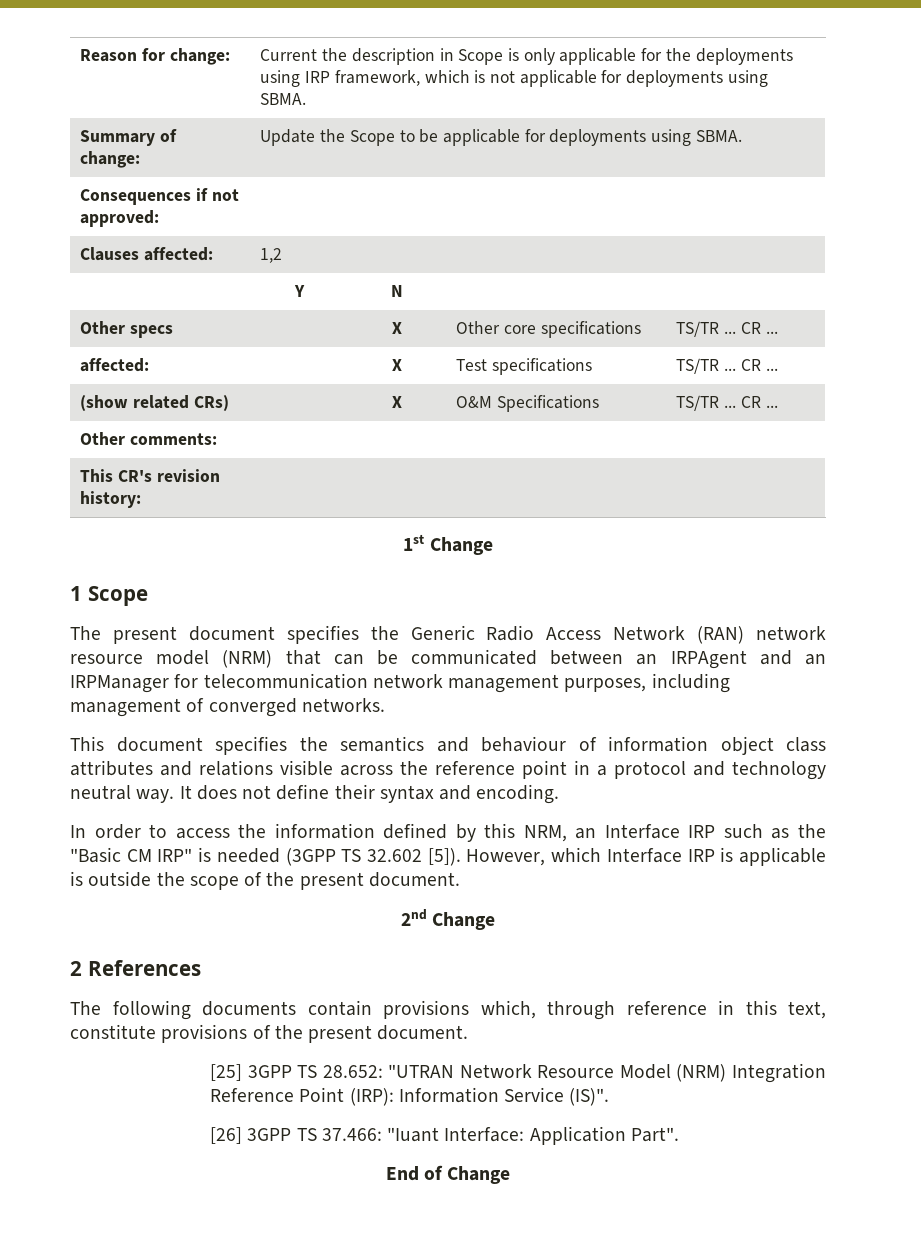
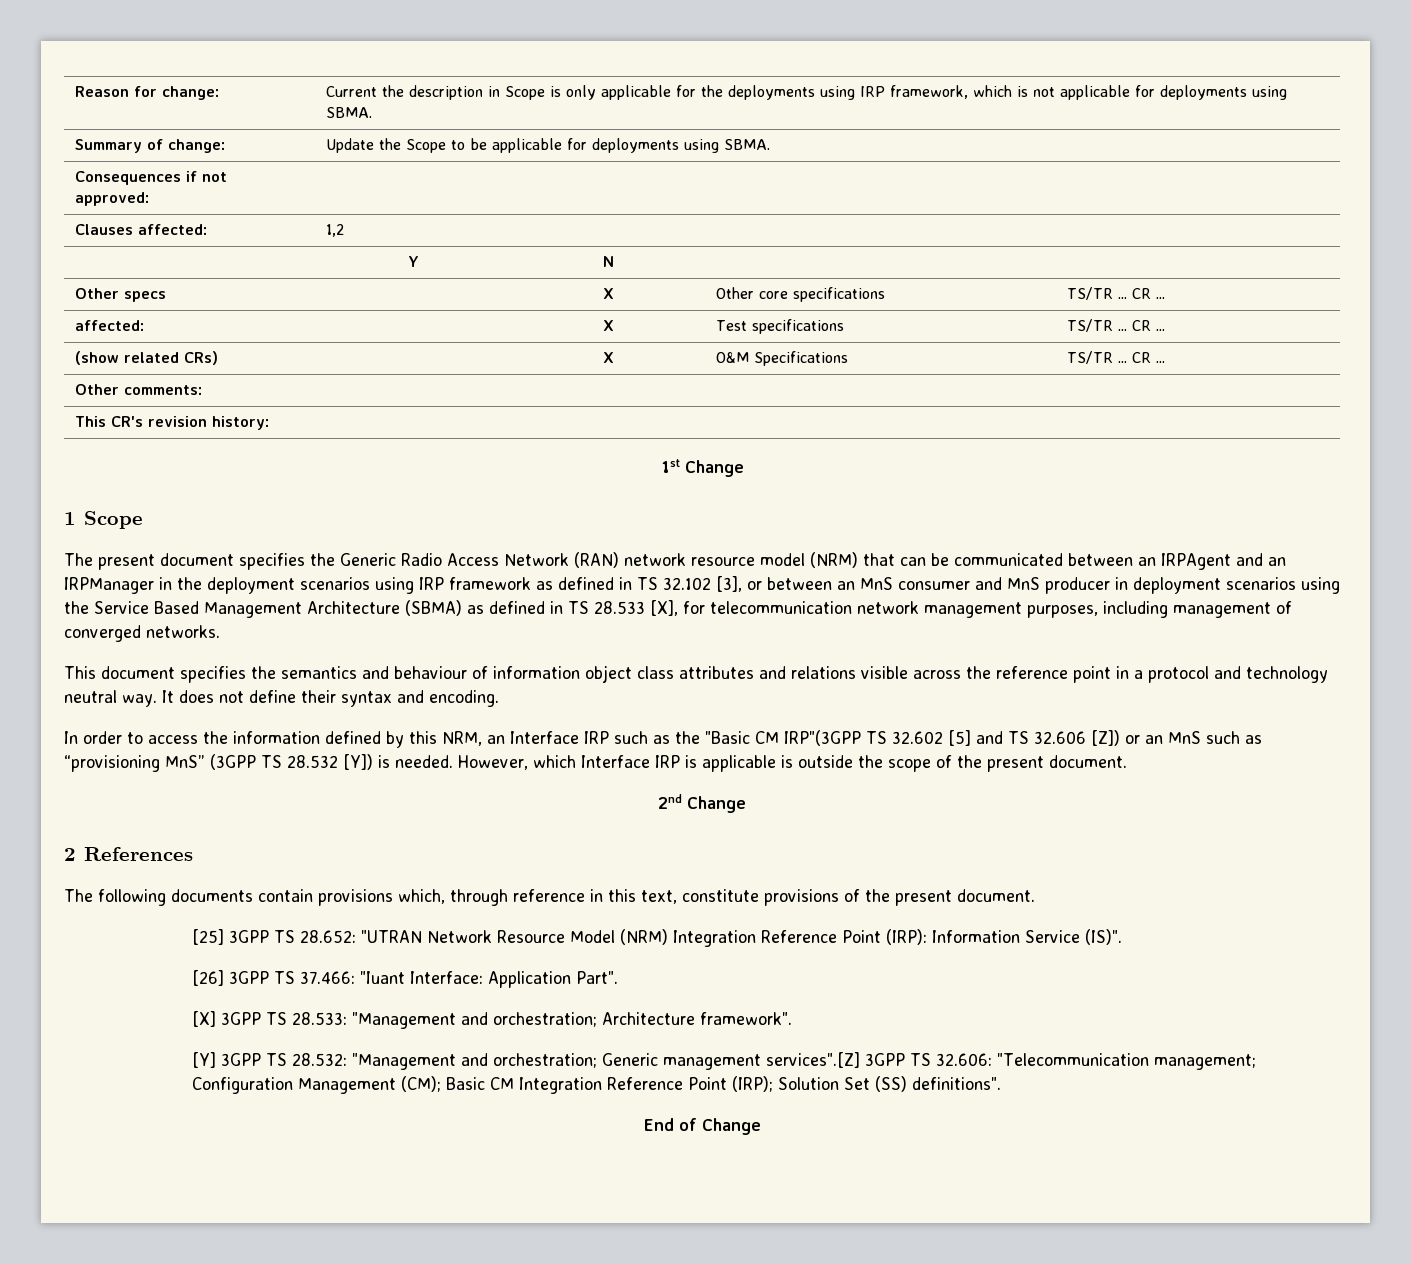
- The present document specifies the Generic Radio Access Network (RAN) network resource model (NRM) that can be communicated between an IRPAgent and an IRPManager for telecommunication network management purposes, including management of converged networks.
+ The present document specifies the Generic Radio Access Network (RAN) network resource model (NRM) that can be communicated between an IRPAgent and an IRPManager in the deployment scenarios using IRP framework as defined in TS 32.102 [3], or between an MnS consumer and MnS producer in deployment scenarios using the Service Based Management Architecture (SBMA) as defined in TS 28.533 [X], for telecommunication network management purposes, including management of converged networks.
- In order to access the information defined by this NRM, an Interface IRP such as the "Basic CM IRP" is needed (3GPP TS 32.602 [5]).
+ In order to access the information defined by this NRM, an Interface IRP such as the "Basic CM IRP"(3GPP TS 32.602 [5] and TS 32.606 [Z]) or an MnS such as “provisioning MnS” (3GPP TS 28.532 [Y]) is needed.
+ [X] 3GPP TS 28.533: "Management and orchestration; Architecture framework".
+ [Y] 3GPP TS 28.532: "Management and orchestration; Generic management services".[Z] 3GPP TS 32.606: "Telecommunication management; Configuration Management (CM); Basic CM Integration Reference Point (IRP); Solution Set (SS) definitions".

